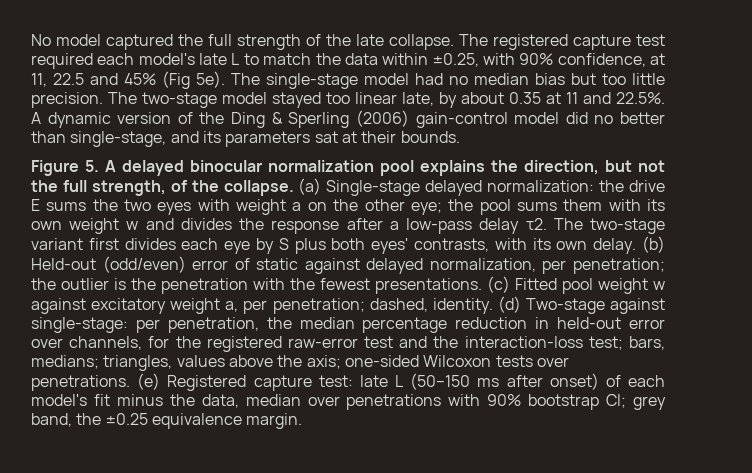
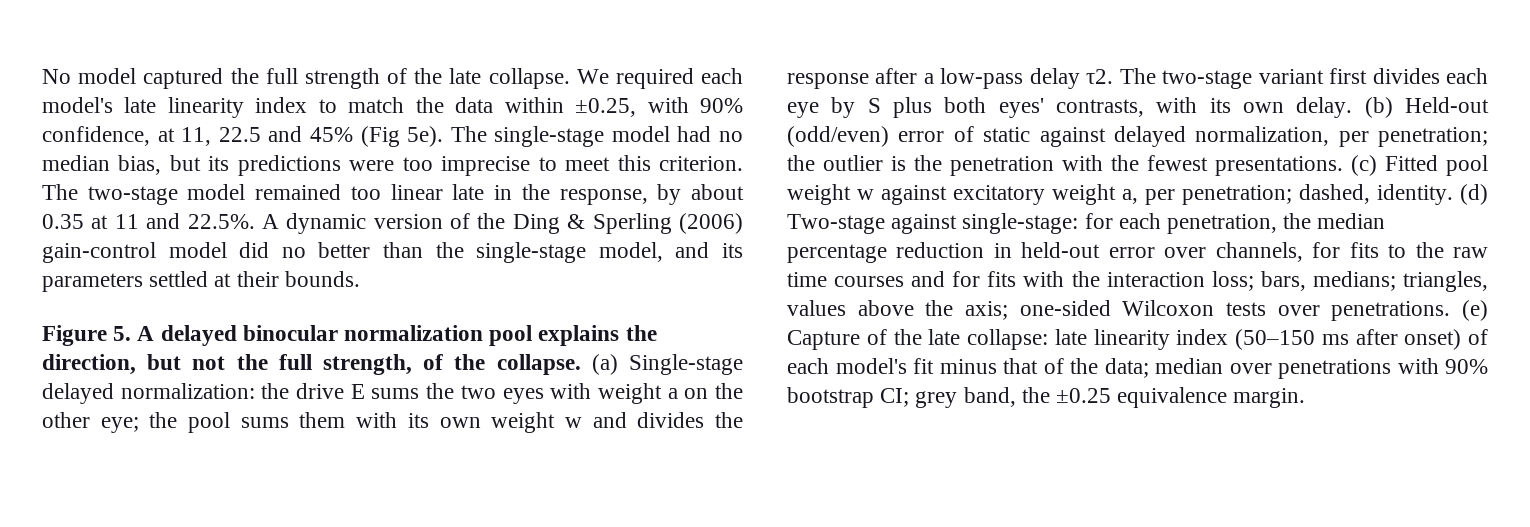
- The registered capture test required each model's late L to match the data within ±0.25, with 90% confidence, at 11, 22.5 and 45% (Fig 5e).
+ We required each model's late linearity index to match the data within ±0.25, with 90% confidence, at 11, 22.5 and 45% (Fig 5e).
- The single-stage model had no median bias but too little precision.
+ The single-stage model had no median bias, but its predictions were too imprecise to meet this criterion.
- The two-stage model stayed too linear late, by about 0.35 at 11 and 22.5%. A dynamic version of the Ding & Sperling (2006) gain-control model did no better than single-stage, and its parameters sat at their bounds.
+ The two-stage model remained too linear late in the response, by about 0.35 at 11 and 22.5%. A dynamic version of the Ding & Sperling (2006) gain-control model did no better than the single-stage model, and its parameters settled at their bounds.
- (d) Two-stage against single-stage: per penetration, the median percentage reduction in held-out error over channels, for the registered raw-error test and the interaction-loss test; bars, medians; triangles, values above the axis; one-sided Wilcoxon tests over penetrations.
+ (d) Two-stage against single-stage: for each penetration, the median percentage reduction in held-out error over channels, for fits to the raw time courses and for fits with the interaction loss; bars, medians; triangles, values above the axis; one-sided Wilcoxon tests over penetrations.
- (e) Registered capture test: late L (50–150 ms after onset) of each model's fit minus the data, median over penetrations with 90% bootstrap CI; grey band, the ±0.25 equivalence margin.
+ (e) Capture of the late collapse: late linearity index (50–150 ms after onset) of each model's fit minus that of the data; median over penetrations with 90% bootstrap CI; grey band, the ±0.25 equivalence margin.

